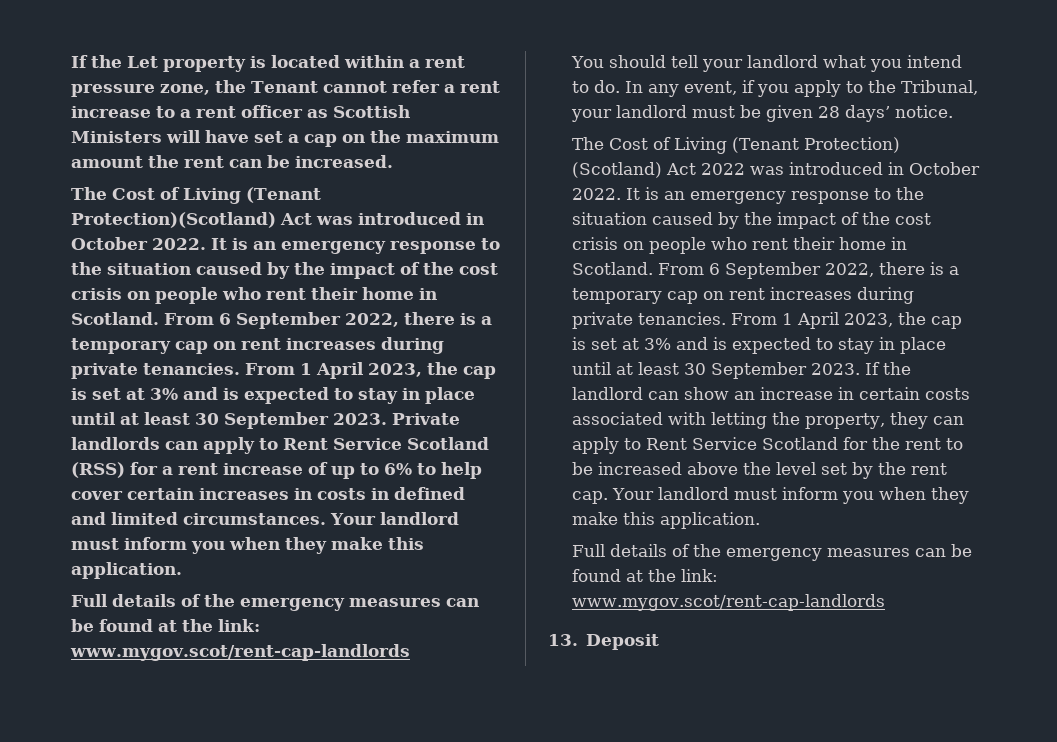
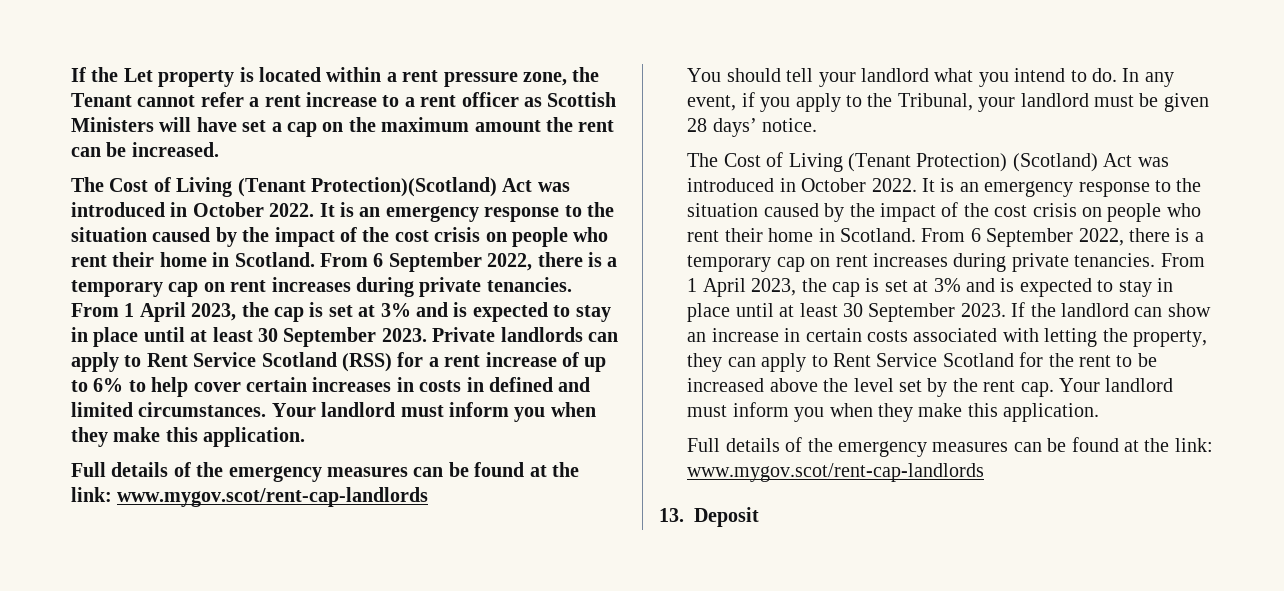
- The Cost of Living (Tenant Protection) (Scotland) Act 2022 was introduced in October 2022.
+ The Cost of Living (Tenant Protection) (Scotland) Act was introduced in October 2022.

